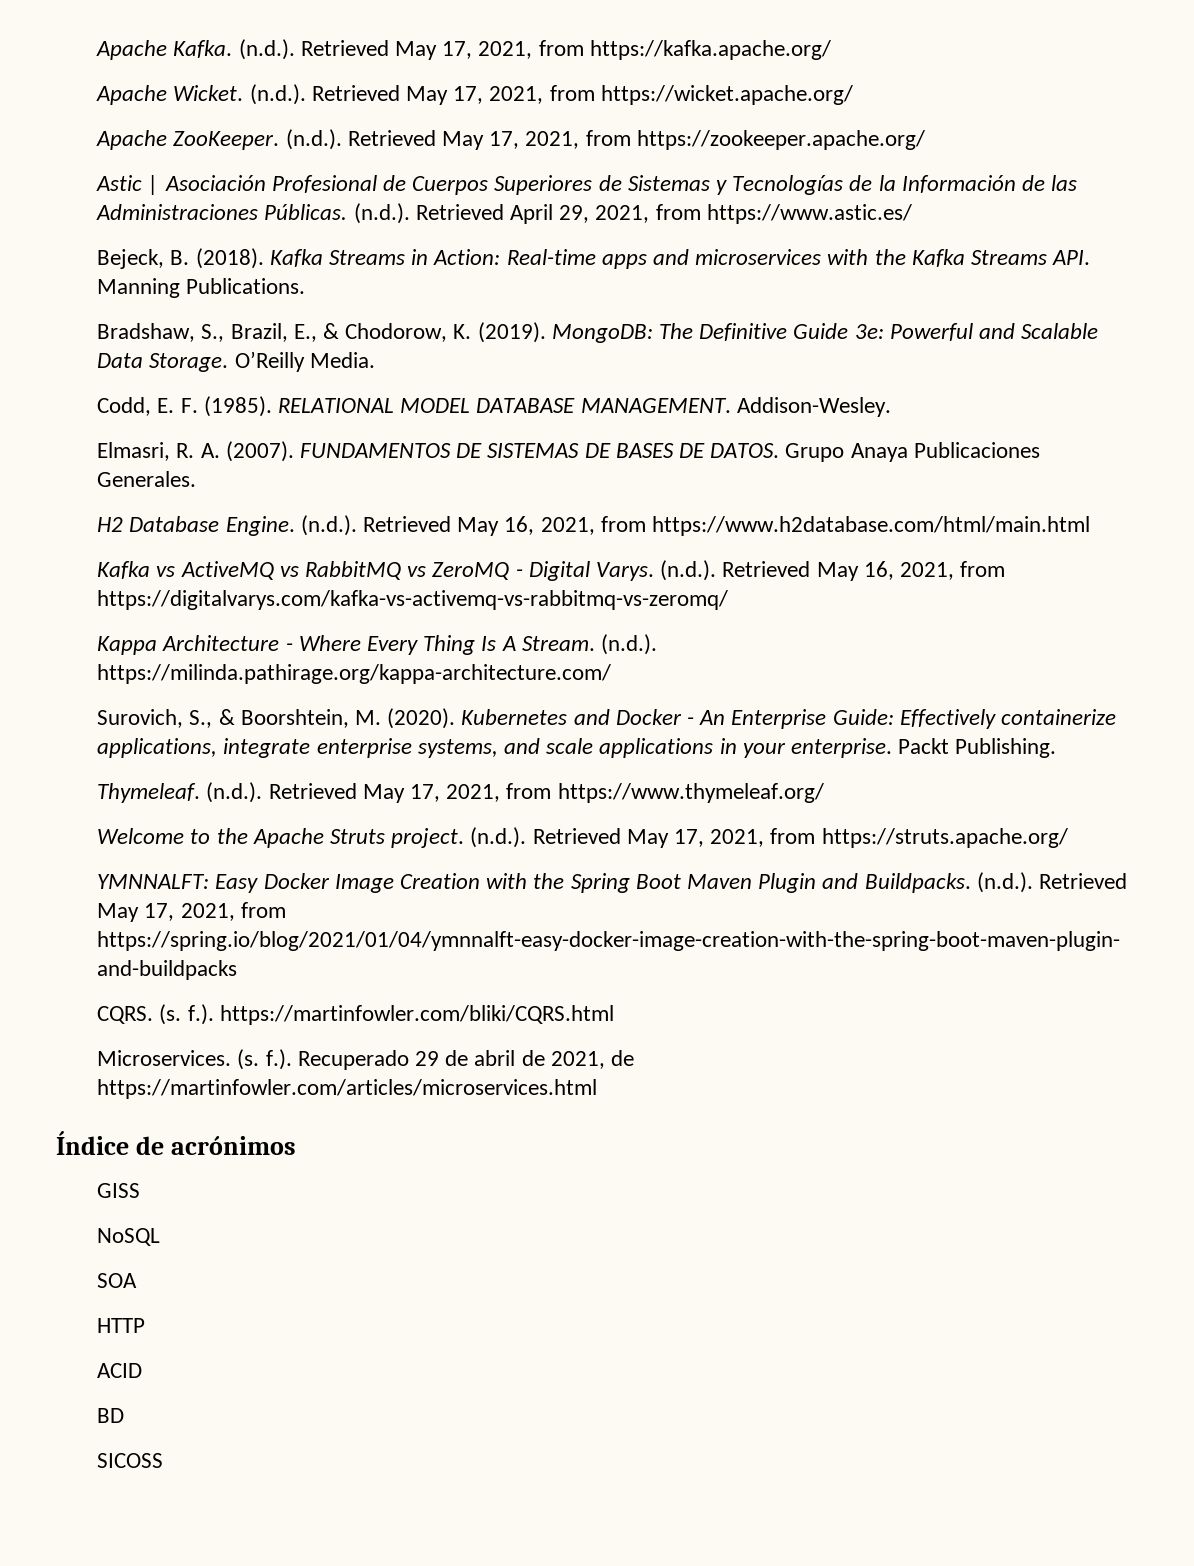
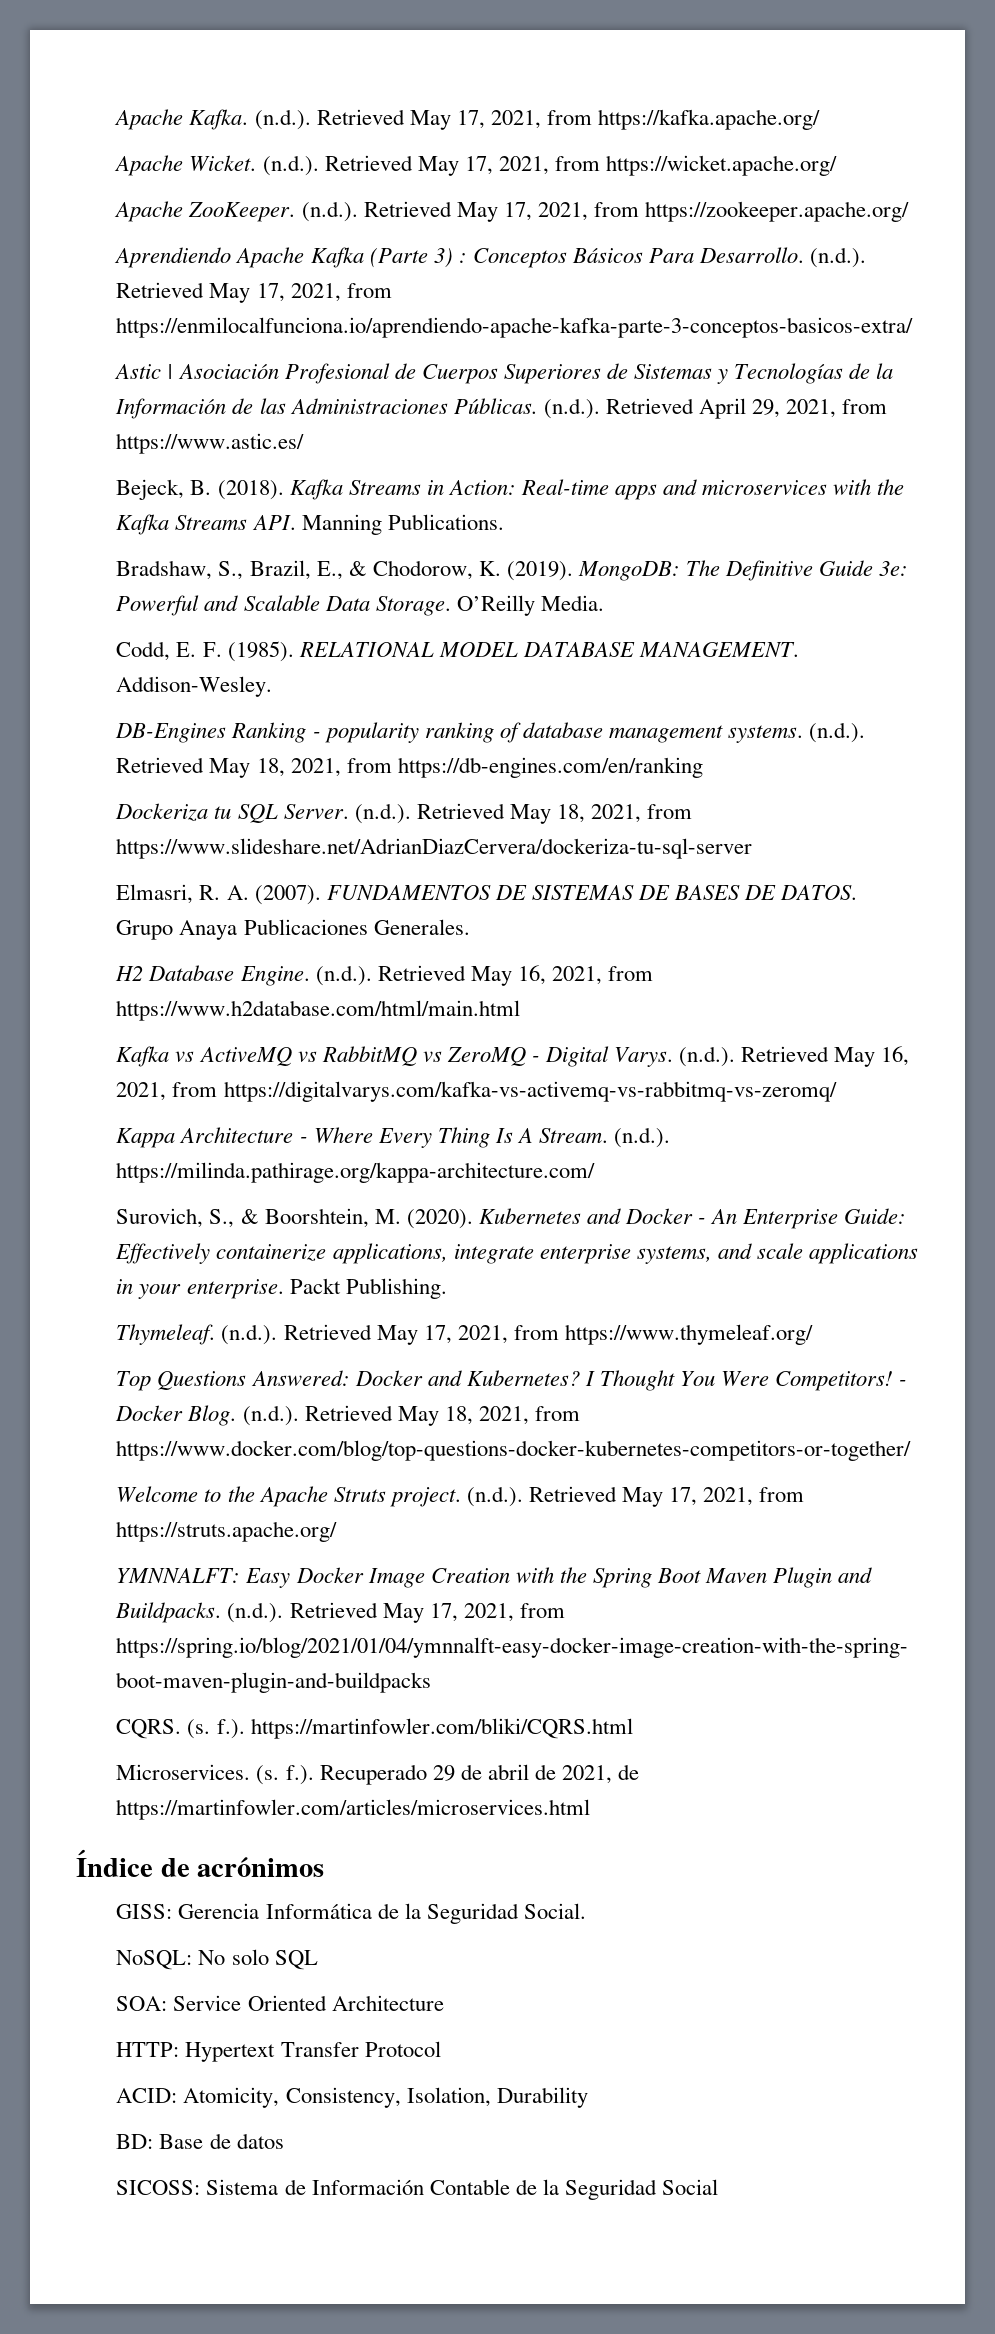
+ Aprendiendo Apache Kafka (Parte 3) : Conceptos Básicos Para Desarrollo. (n.d.). Retrieved May 17, 2021, from https://enmilocalfunciona.io/aprendiendo-apache-kafka-parte-3-conceptos-basicos-extra/
+ DB-Engines Ranking - popularity ranking of database management systems. (n.d.). Retrieved May 18, 2021, from https://db-engines.com/en/ranking
+ Dockeriza tu SQL Server. (n.d.). Retrieved May 18, 2021, from https://www.slideshare.net/AdrianDiazCervera/dockeriza-tu-sql-server
+ Top Questions Answered: Docker and Kubernetes? I Thought You Were Competitors! - Docker Blog. (n.d.). Retrieved May 18, 2021, from https://www.docker.com/blog/top-questions-docker-kubernetes-competitors-or-together/
- GISS
- NoSQL
- SOA
- HTTP
- ACID
- BD
- SICOSS
+ GISS: Gerencia Informática de la Seguridad Social.
+ NoSQL: No solo SQL
+ SOA: Service Oriented Architecture
+ HTTP: Hypertext Transfer Protocol
+ ACID: Atomicity, Consistency, Isolation, Durability
+ BD: Base de datos
+ SICOSS: Sistema de Información Contable de la Seguridad Social

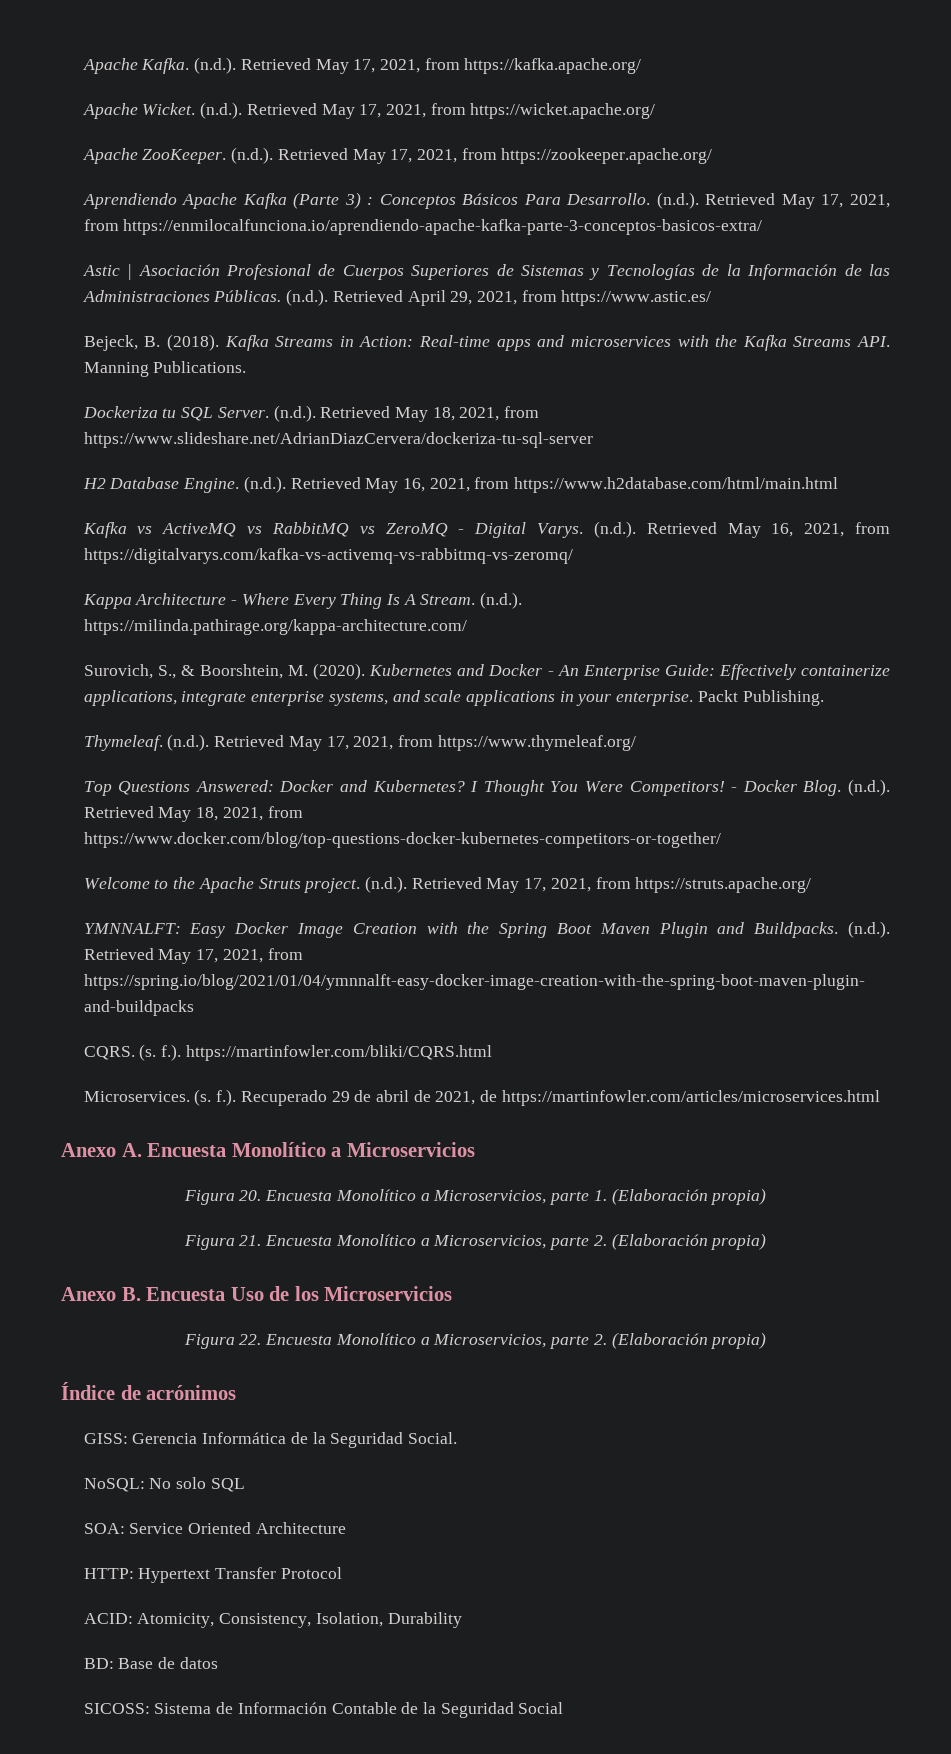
- Bradshaw, S., Brazil, E., & Chodorow, K. (2019). MongoDB: The Definitive Guide 3e: Powerful and Scalable Data Storage. O’Reilly Media.
- Codd, E. F. (1985). RELATIONAL MODEL DATABASE MANAGEMENT. Addison-Wesley.
- DB-Engines Ranking - popularity ranking of database management systems. (n.d.). Retrieved May 18, 2021, from https://db-engines.com/en/ranking
- Elmasri, R. A. (2007). FUNDAMENTOS DE SISTEMAS DE BASES DE DATOS. Grupo Anaya Publicaciones Generales.
+ Anexo A. Encuesta Monolítico a Microservicios
+ Figura 20. Encuesta Monolítico a Microservicios, parte 1. (Elaboración propia)
+ Figura 21. Encuesta Monolítico a Microservicios, parte 2. (Elaboración propia)
+ Anexo B. Encuesta Uso de los Microservicios
+ Figura 22. Encuesta Monolítico a Microservicios, parte 2. (Elaboración propia)

